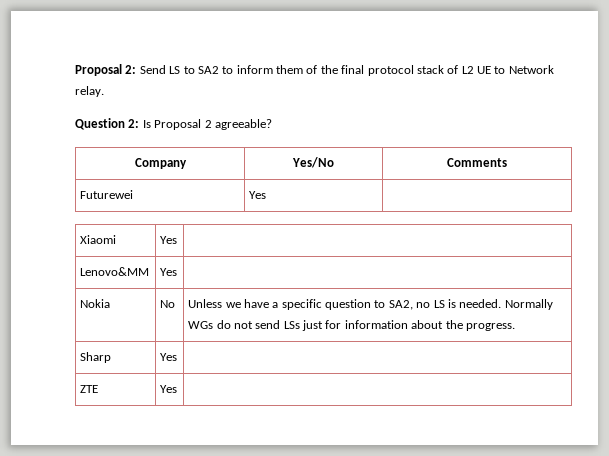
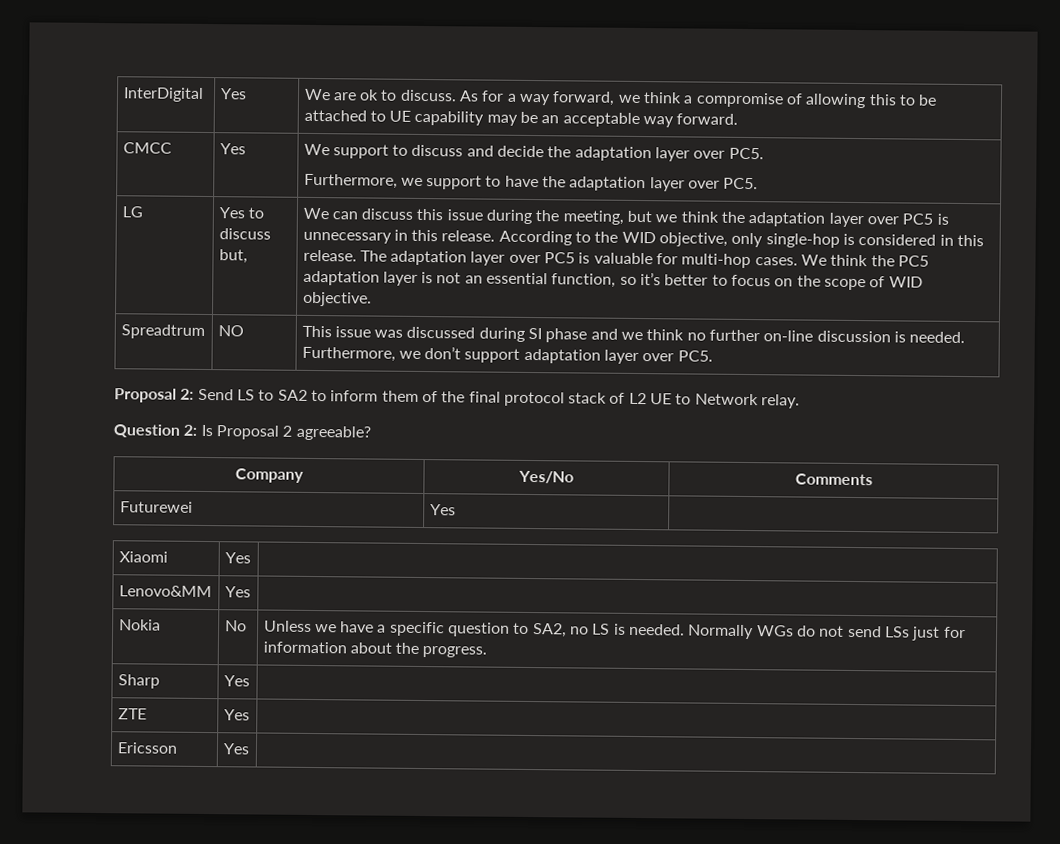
+ InterDigital | Yes | We are ok to discuss. As for a way forward, we think a compromise of allowing this to be attached to UE capability may be an acceptable way forward.
+ CMCC | Yes | We support to discuss and decide the adaptation layer over PC5.
+ Furthermore, we support to have the adaptation layer over PC5.
+ LG | Yes to discuss but, | We can discuss this issue during the meeting, but we think the adaptation layer over PC5 is unnecessary in this release. According to the WID objective, only single-hop is considered in this release. The adaptation layer over PC5 is valuable for multi-hop cases. We think the PC5 adaptation layer is not an essential function, so it’s better to focus on the scope of WID objective.
+ Spreadtrum | NO | This issue was discussed during SI phase and we think no further on-line discussion is needed. Furthermore, we don’t support adaptation layer over PC5.
+ Ericsson | Yes |

